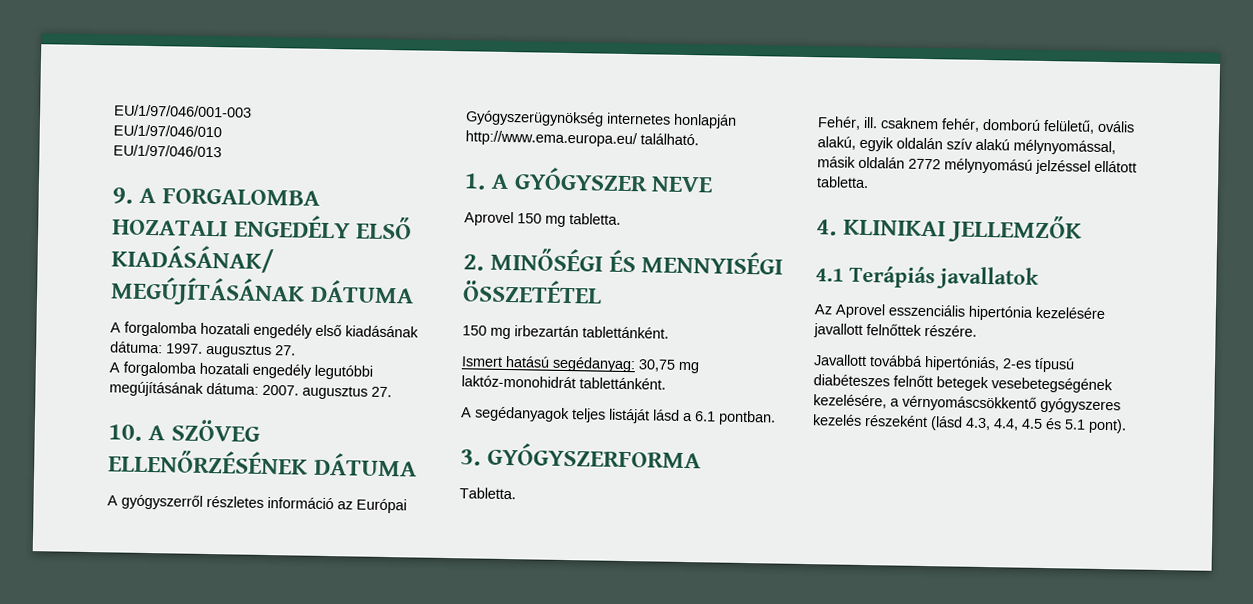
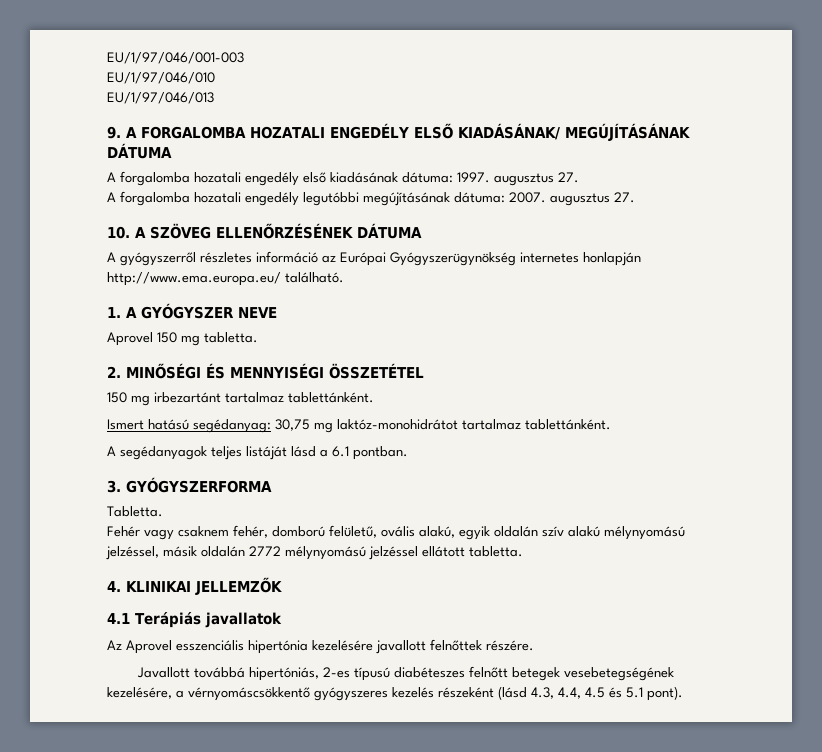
- 150 mg irbezartán tablettánként.
+ 150 mg irbezartánt tartalmaz tablettánként.
- Ismert hatású segédanyag: 30,75 mg laktóz-monohidrát tablettánként.
+ Ismert hatású segédanyag: 30,75 mg laktóz-monohidrátot tartalmaz tablettánként.
- Fehér, ill. csaknem fehér, domború felületű, ovális alakú, egyik oldalán szív alakú mélynyomással, másik oldalán 2772 mélynyomású jelzéssel ellátott tabletta.
+ Fehér vagy csaknem fehér, domború felületű, ovális alakú, egyik oldalán szív alakú mélynyomású jelzéssel, másik oldalán 2772 mélynyomású jelzéssel ellátott tabletta.

